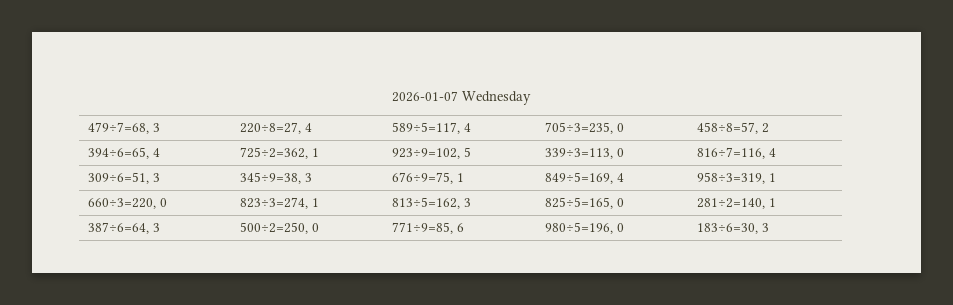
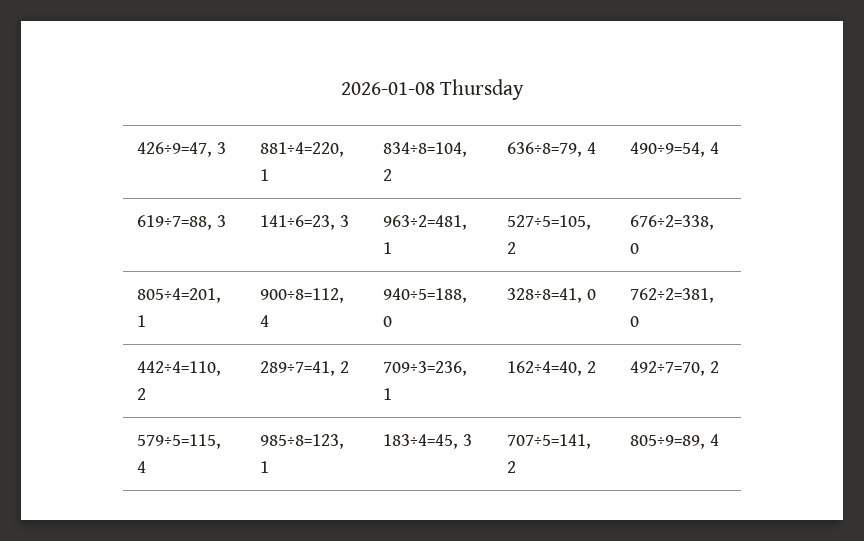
- 2026-01-07 Wednesday
- 479÷7=68, 3 | 220÷8=27, 4 | 589÷5=117, 4 | 705÷3=235, 0 | 458÷8=57, 2
+ 2026-01-08 Thursday
+ 426÷9=47, 3 | 881÷4=220, 1 | 834÷8=104, 2 | 636÷8=79, 4 | 490÷9=54, 4
+ 619÷7=88, 3 | 141÷6=23, 3 | 963÷2=481, 1 | 527÷5=105, 2 | 676÷2=338, 0
+ 805÷4=201, 1 | 900÷8=112, 4 | 940÷5=188, 0 | 328÷8=41, 0 | 762÷2=381, 0
+ 442÷4=110, 2 | 289÷7=41, 2 | 709÷3=236, 1 | 162÷4=40, 2 | 492÷7=70, 2
- 394÷6=65, 4 | 725÷2=362, 1 | 923÷9=102, 5 | 339÷3=113, 0 | 816÷7=116, 4
- 309÷6=51, 3 | 345÷9=38, 3 | 676÷9=75, 1 | 849÷5=169, 4 | 958÷3=319, 1
- 660÷3=220, 0 | 823÷3=274, 1 | 813÷5=162, 3 | 825÷5=165, 0 | 281÷2=140, 1
- 387÷6=64, 3 | 500÷2=250, 0 | 771÷9=85, 6 | 980÷5=196, 0 | 183÷6=30, 3
+ 579÷5=115, 4 | 985÷8=123, 1 | 183÷4=45, 3 | 707÷5=141, 2 | 805÷9=89, 4

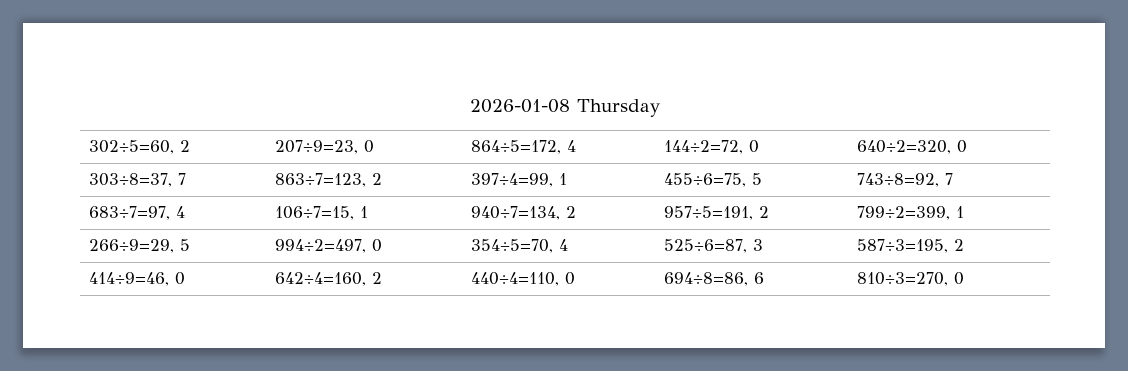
- 426÷9=47, 3 | 881÷4=220, 1 | 834÷8=104, 2 | 636÷8=79, 4 | 490÷9=54, 4
- 619÷7=88, 3 | 141÷6=23, 3 | 963÷2=481, 1 | 527÷5=105, 2 | 676÷2=338, 0
- 805÷4=201, 1 | 900÷8=112, 4 | 940÷5=188, 0 | 328÷8=41, 0 | 762÷2=381, 0
- 442÷4=110, 2 | 289÷7=41, 2 | 709÷3=236, 1 | 162÷4=40, 2 | 492÷7=70, 2
- 579÷5=115, 4 | 985÷8=123, 1 | 183÷4=45, 3 | 707÷5=141, 2 | 805÷9=89, 4
+ 302÷5=60, 2 | 207÷9=23, 0 | 864÷5=172, 4 | 144÷2=72, 0 | 640÷2=320, 0
+ 303÷8=37, 7 | 863÷7=123, 2 | 397÷4=99, 1 | 455÷6=75, 5 | 743÷8=92, 7
+ 683÷7=97, 4 | 106÷7=15, 1 | 940÷7=134, 2 | 957÷5=191, 2 | 799÷2=399, 1
+ 266÷9=29, 5 | 994÷2=497, 0 | 354÷5=70, 4 | 525÷6=87, 3 | 587÷3=195, 2
+ 414÷9=46, 0 | 642÷4=160, 2 | 440÷4=110, 0 | 694÷8=86, 6 | 810÷3=270, 0

